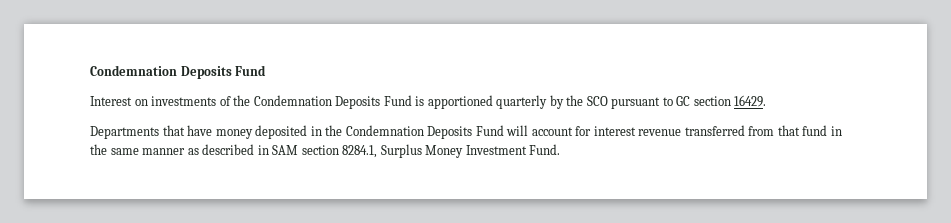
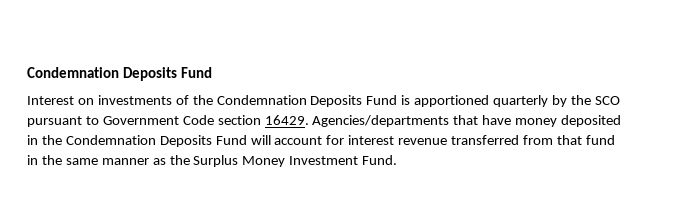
- Interest on investments of the Condemnation Deposits Fund is apportioned quarterly by the SCO pursuant to GC section 16429.
- Departments that have money deposited in the Condemnation Deposits Fund will account for interest revenue transferred from that fund in the same manner as described in SAM section 8284.1, Surplus Money Investment Fund.
+ Interest on investments of the Condemnation Deposits Fund is apportioned quarterly by the SCO pursuant to Government Code section 16429. Agencies/departments that have money deposited in the Condemnation Deposits Fund will account for interest revenue transferred from that fund in the same manner as the Surplus Money Investment Fund.

